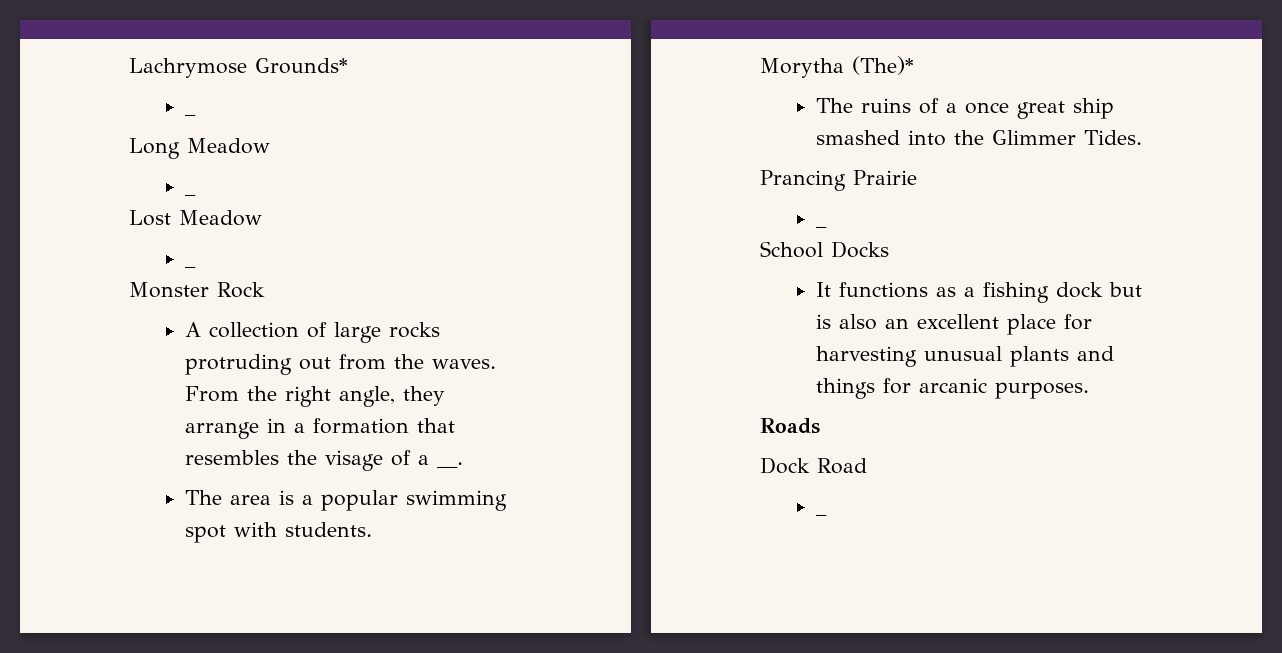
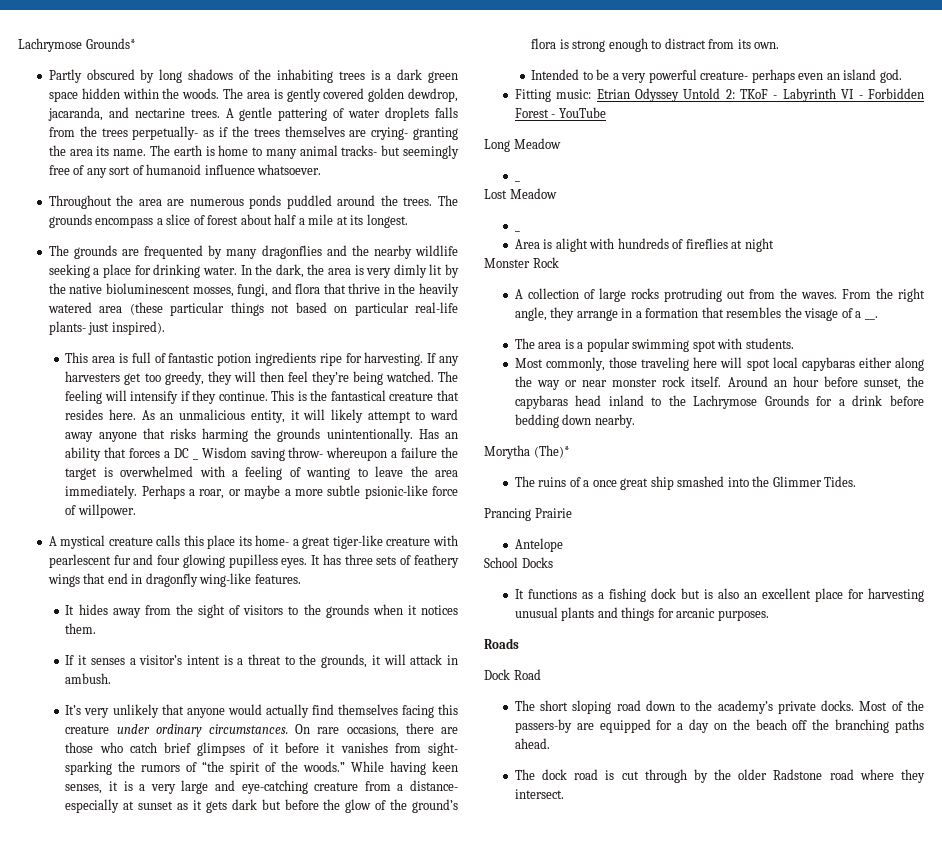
  Lachrymose Grounds*
- _
+ Partly obscured by long shadows of the inhabiting trees is a dark green space hidden within the woods. The area is gently covered golden dewdrop, jacaranda, and nectarine trees. A gentle pattering of water droplets falls from the trees perpetually- as if the trees themselves are crying- granting the area its name. The earth is home to many animal tracks- but seemingly free of any sort of humanoid influence whatsoever.
+ Throughout the area are numerous ponds puddled around the trees. The grounds encompass a slice of forest about half a mile at its longest.
+ The grounds are frequented by many dragonflies and the nearby wildlife seeking a place for drinking water. In the dark, the area is very dimly lit by the native bioluminescent mosses, fungi, and flora that thrive in the heavily watered area (these particular things not based on particular real-life plants- just inspired).
+ This area is full of fantastic potion ingredients ripe for harvesting. If any harvesters get too greedy, they will then feel they’re being watched. The feeling will intensify if they continue. This is the fantastical creature that resides here. As an unmalicious entity, it will likely attempt to ward away anyone that risks harming the grounds unintentionally. Has an ability that forces a DC _ Wisdom saving throw- whereupon a failure the target is overwhelmed with a feeling of wanting to leave the area immediately. Perhaps a roar, or maybe a more subtle psionic-like force of willpower.
+ A mystical creature calls this place its home- a great tiger-like creature with pearlescent fur and four glowing pupilless eyes. It has three sets of feathery wings that end in dragonfly wing-like features.
+ It hides away from the sight of visitors to the grounds when it notices them.
+ If it senses a visitor’s intent is a threat to the grounds, it will attack in ambush.
+ It’s very unlikely that anyone would actually find themselves facing this creature under ordinary circumstances. On rare occasions, there are those who catch brief glimpses of it before it vanishes from sight- sparking the rumors of “the spirit of the woods.” While having keen senses, it is a very large and eye-catching creature from a distance- especially at sunset as it gets dark but before the glow of the ground’s flora is strong enough to distract from its own.
+ Intended to be a very powerful creature- perhaps even an island god.
+ Fitting music: Etrian Odyssey Untold 2: TKoF - Labyrinth VI - Forbidden Forest - YouTube
+ Area is alight with hundreds of fireflies at night
+ Most commonly, those traveling here will spot local capybaras either along the way or near monster rock itself. Around an hour before sunset, the capybaras head inland to the Lachrymose Grounds for a drink before bedding down nearby.
  Prancing Prairie
- _
+ Antelope
  Dock Road
- _
+ The short sloping road down to the academy’s private docks. Most of the passers-by are equipped for a day on the beach off the branching paths ahead.
+ The dock road is cut through by the older Radstone road where they intersect.

